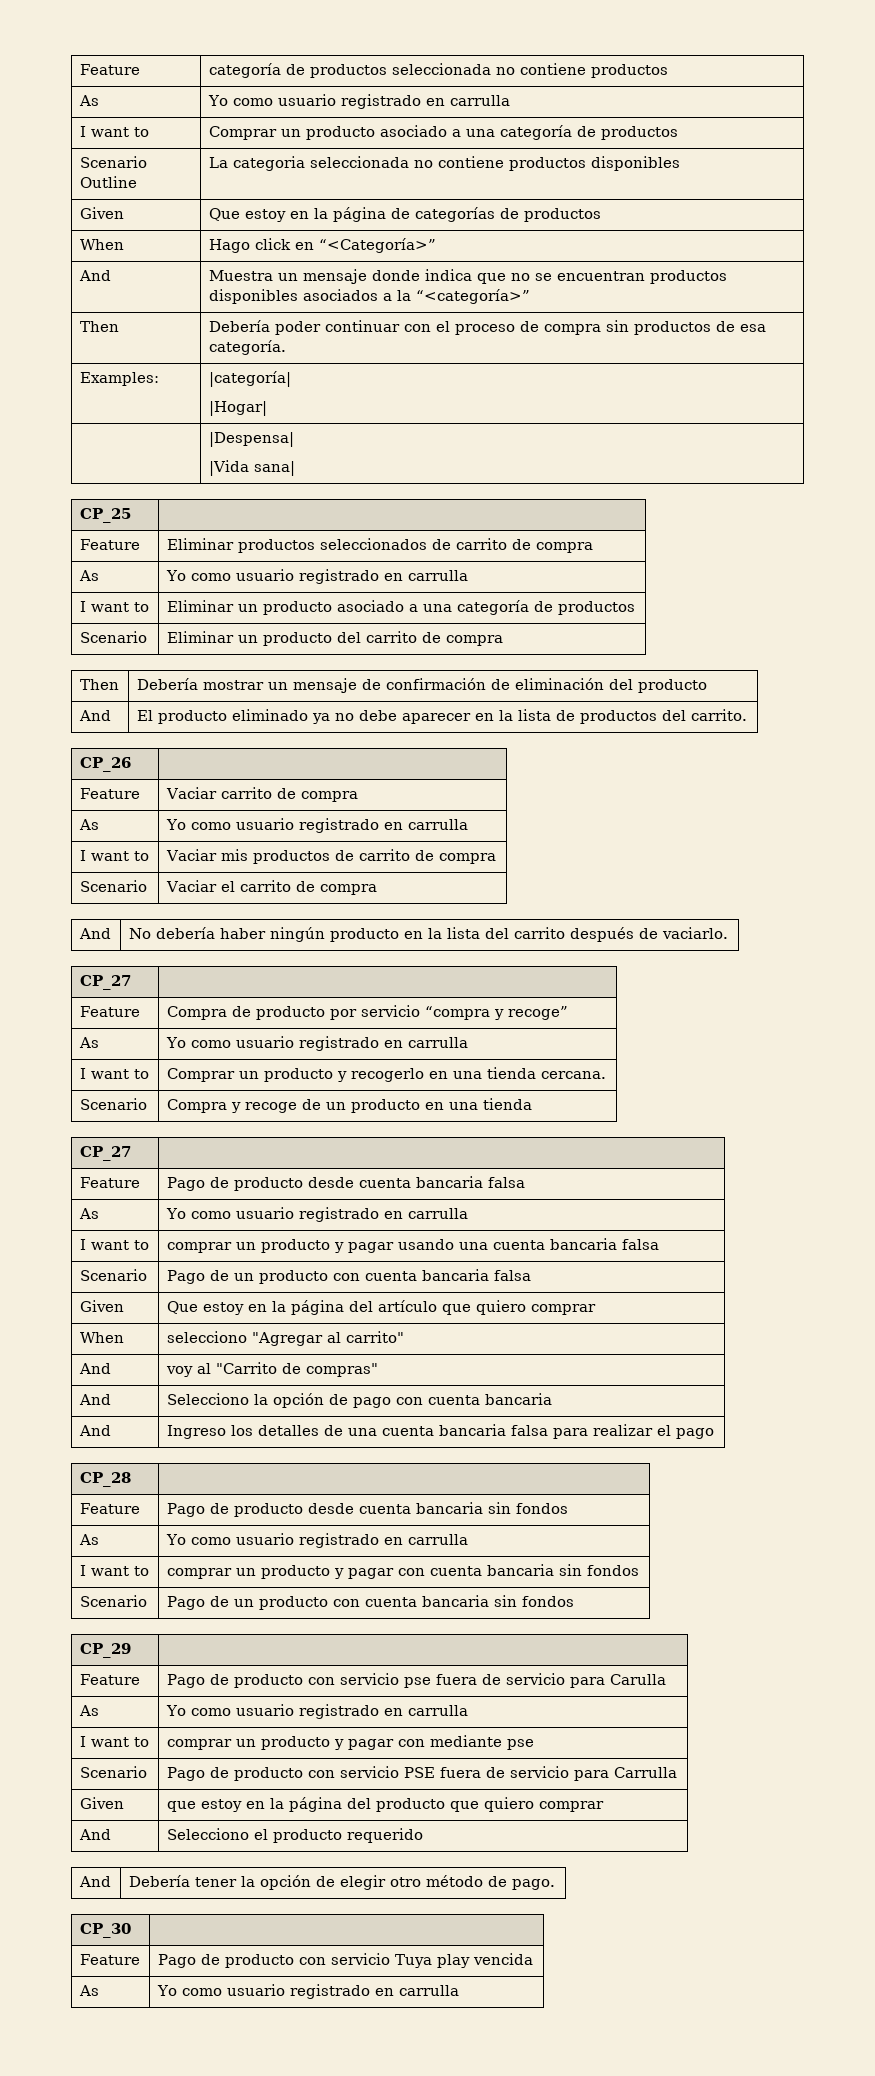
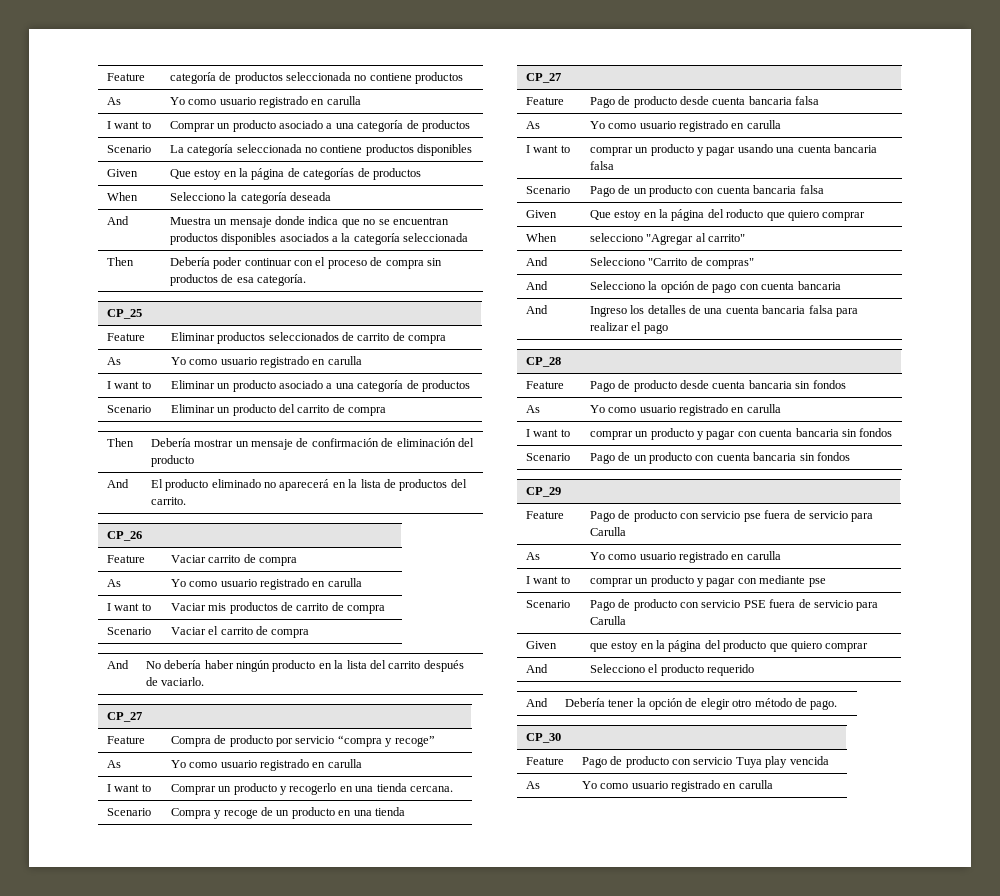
  Feature | categoría de productos seleccionada no contiene productos
- As | Yo como usuario registrado en carrulla
+ As | Yo como usuario registrado en carulla
- Scenario Outline | La categoria seleccionada no contiene productos disponibles
+ Scenario | La categoría seleccionada no contiene productos disponibles
- When | Hago click en “<Categoría>”
+ When | Selecciono la categoría deseada
- And | Muestra un mensaje donde indica que no se encuentran productos disponibles asociados a la “<categoría>”
+ And | Muestra un mensaje donde indica que no se encuentran productos disponibles asociados a la categoría seleccionada
- Examples: | |categoría|
- |Hogar|
- | |Despensa|
- |Vida sana|
  Feature | Eliminar productos seleccionados de carrito de compra
- As | Yo como usuario registrado en carrulla
+ As | Yo como usuario registrado en carulla
- And | El producto eliminado ya no debe aparecer en la lista de productos del carrito.
+ And | El producto eliminado no aparecerá en la lista de productos del carrito.
  Feature | Vaciar carrito de compra
- As | Yo como usuario registrado en carrulla
+ As | Yo como usuario registrado en carulla
  Feature | Compra de producto por servicio “compra y recoge”
- As | Yo como usuario registrado en carrulla
+ As | Yo como usuario registrado en carulla
  Feature | Pago de producto desde cuenta bancaria falsa
- As | Yo como usuario registrado en carrulla
+ As | Yo como usuario registrado en carulla
- Given | Que estoy en la página del artículo que quiero comprar
+ Given | Que estoy en la página del roducto que quiero comprar
- And | voy al "Carrito de compras"
+ And | Selecciono "Carrito de compras"
  Feature | Pago de producto desde cuenta bancaria sin fondos
- As | Yo como usuario registrado en carrulla
+ As | Yo como usuario registrado en carulla
  Feature | Pago de producto con servicio pse fuera de servicio para Carulla
- As | Yo como usuario registrado en carrulla
+ As | Yo como usuario registrado en carulla
- Scenario | Pago de producto con servicio PSE fuera de servicio para Carrulla
+ Scenario | Pago de producto con servicio PSE fuera de servicio para Carulla
  Feature | Pago de producto con servicio Tuya play vencida
- As | Yo como usuario registrado en carrulla
+ As | Yo como usuario registrado en carulla

